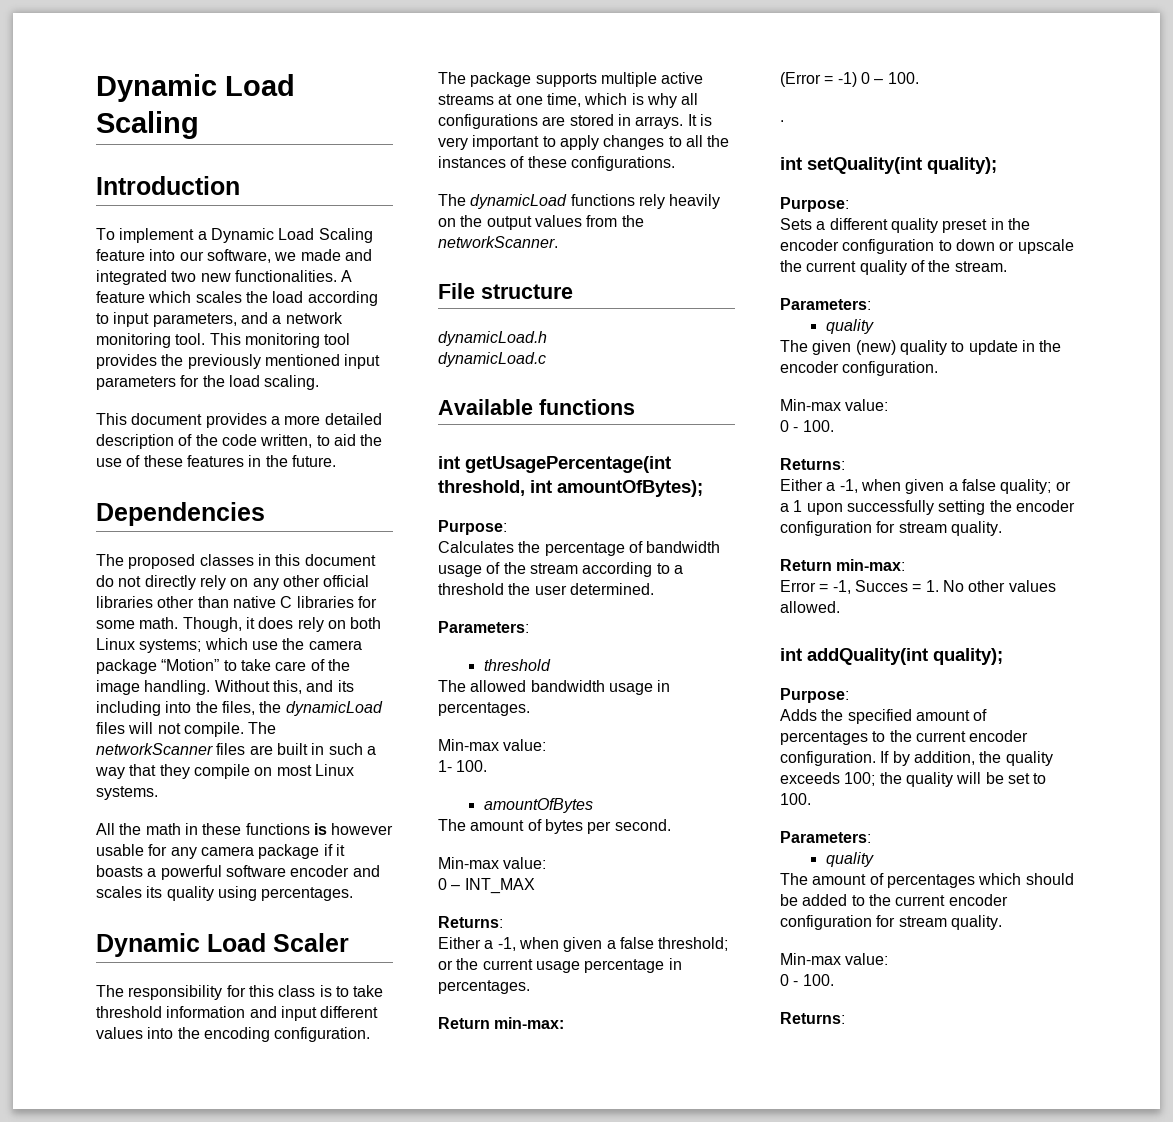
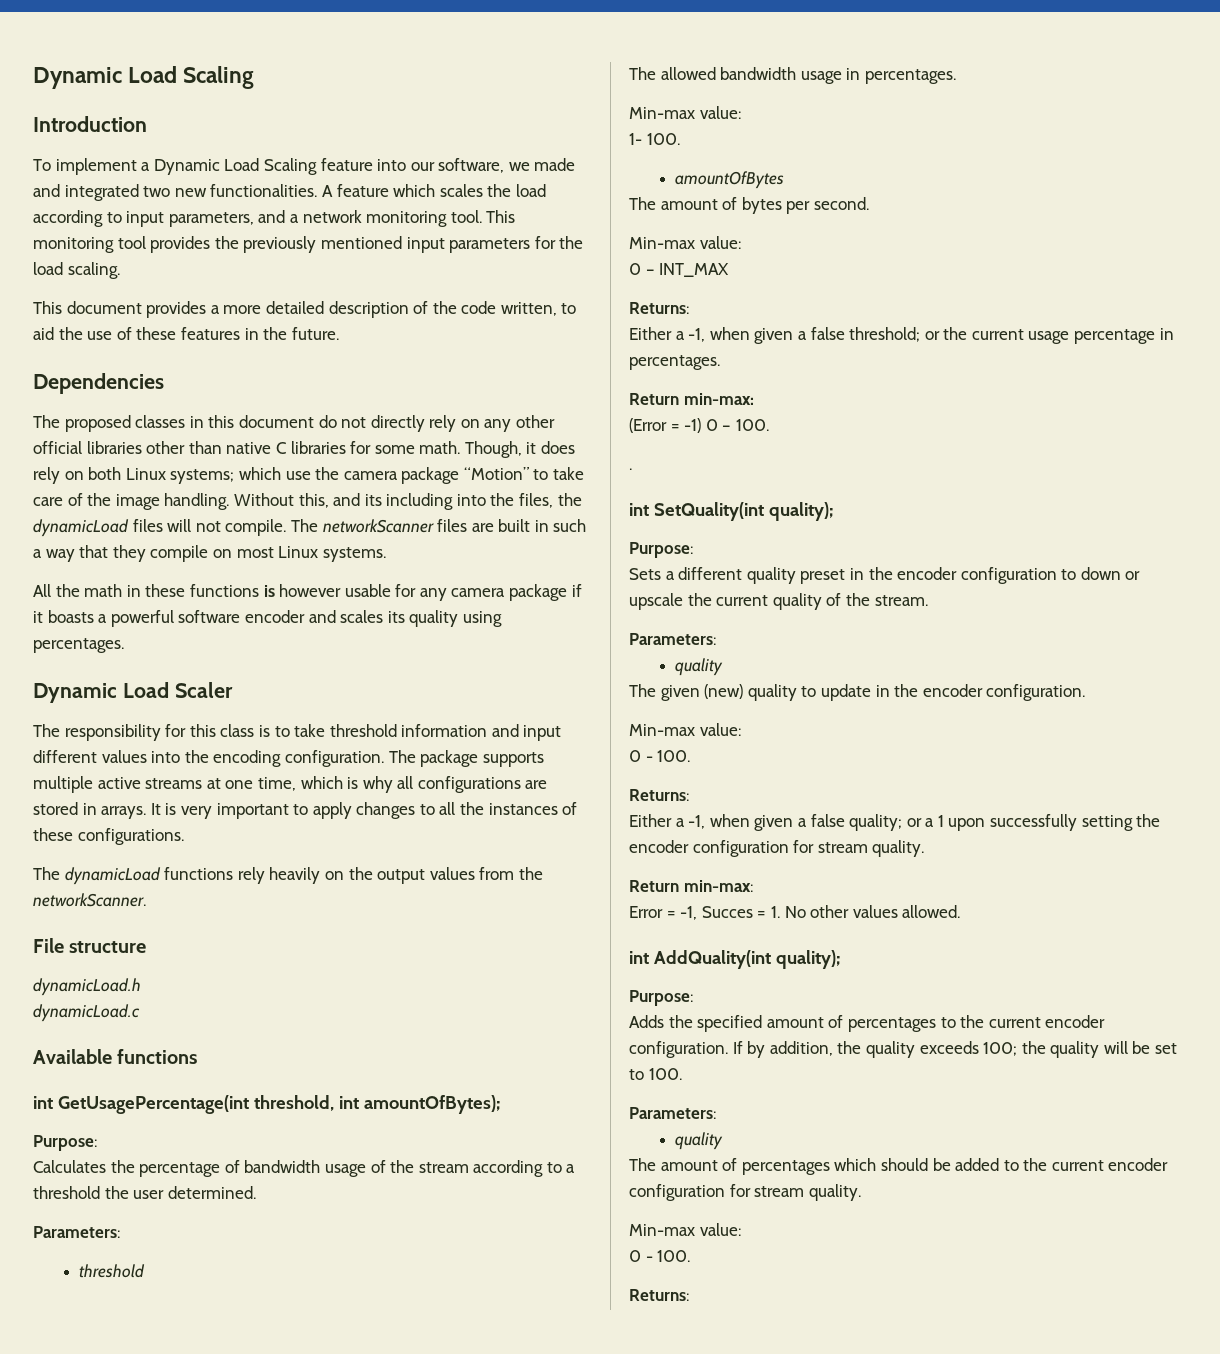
- int getUsagePercentage(int threshold, int amountOfBytes);
+ int GetUsagePercentage(int threshold, int amountOfBytes);
- int setQuality(int quality);
+ int SetQuality(int quality);
- int addQuality(int quality);
+ int AddQuality(int quality);

